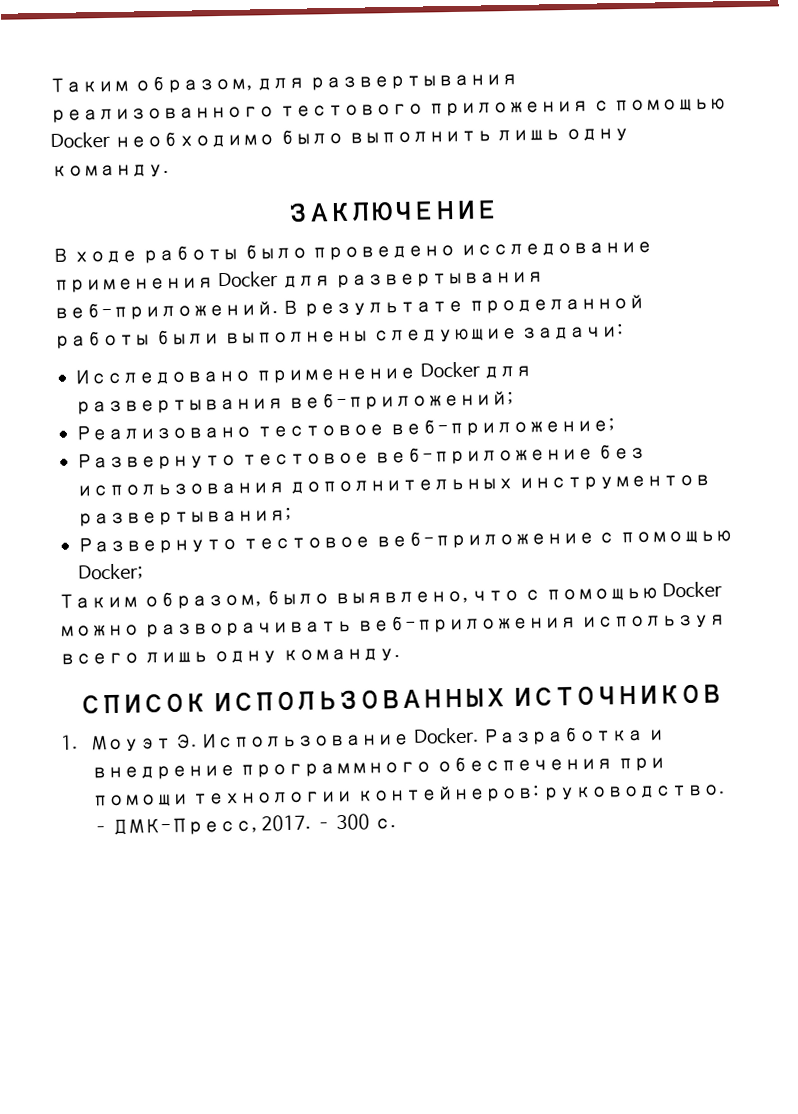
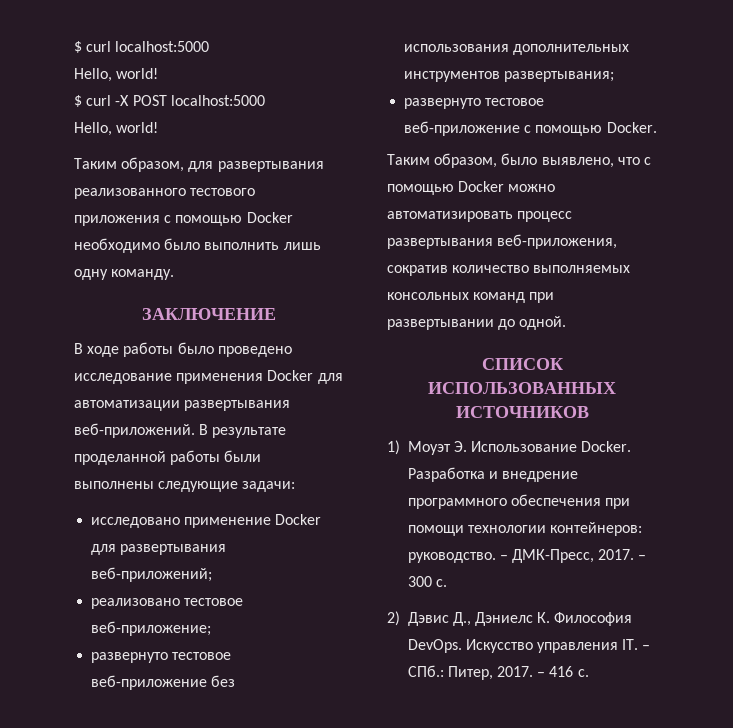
+ $ curl localhost:5000
+ Hello, world!
+ $ curl -X POST localhost:5000
+ Hello, world!
- В ходе работы было проведено исследование применения Docker для развертывания веб-приложений.
+ В ходе работы было проведено исследование применения Docker для автоматизации развертывания веб-приложений.
- Исследовано применение Docker для развертывания веб-приложений;
+ исследовано применение Docker для развертывания веб-приложений;
- Реализовано тестовое веб-приложение;
+ реализовано тестовое веб-приложение;
- Развернуто тестовое веб-приложение без использования дополнительных инструментов развертывания;
+ развернуто тестовое веб-приложение без использования дополнительных инструментов развертывания;
- Развернуто тестовое веб-приложение с помощью Docker;
+ развернуто тестовое веб-приложение с помощью Docker.
- Таким образом, было выявлено, что с помощью Docker можно разворачивать веб-приложения используя всего лишь одну команду.
+ Таким образом, было выявлено, что с помощью Docker можно автоматизировать процесс развертывания веб-приложения, сократив количество выполняемых консольных команд при развертывании до одной.
- 1. Моуэт Э. Использование Docker.
+ 1) Моуэт Э. Использование Docker.
+ 2) Дэвис Д., Дэниелс К. Философия DevOps. Искусство управления IT. – СПб.: Питер, 2017. – 416 с.

